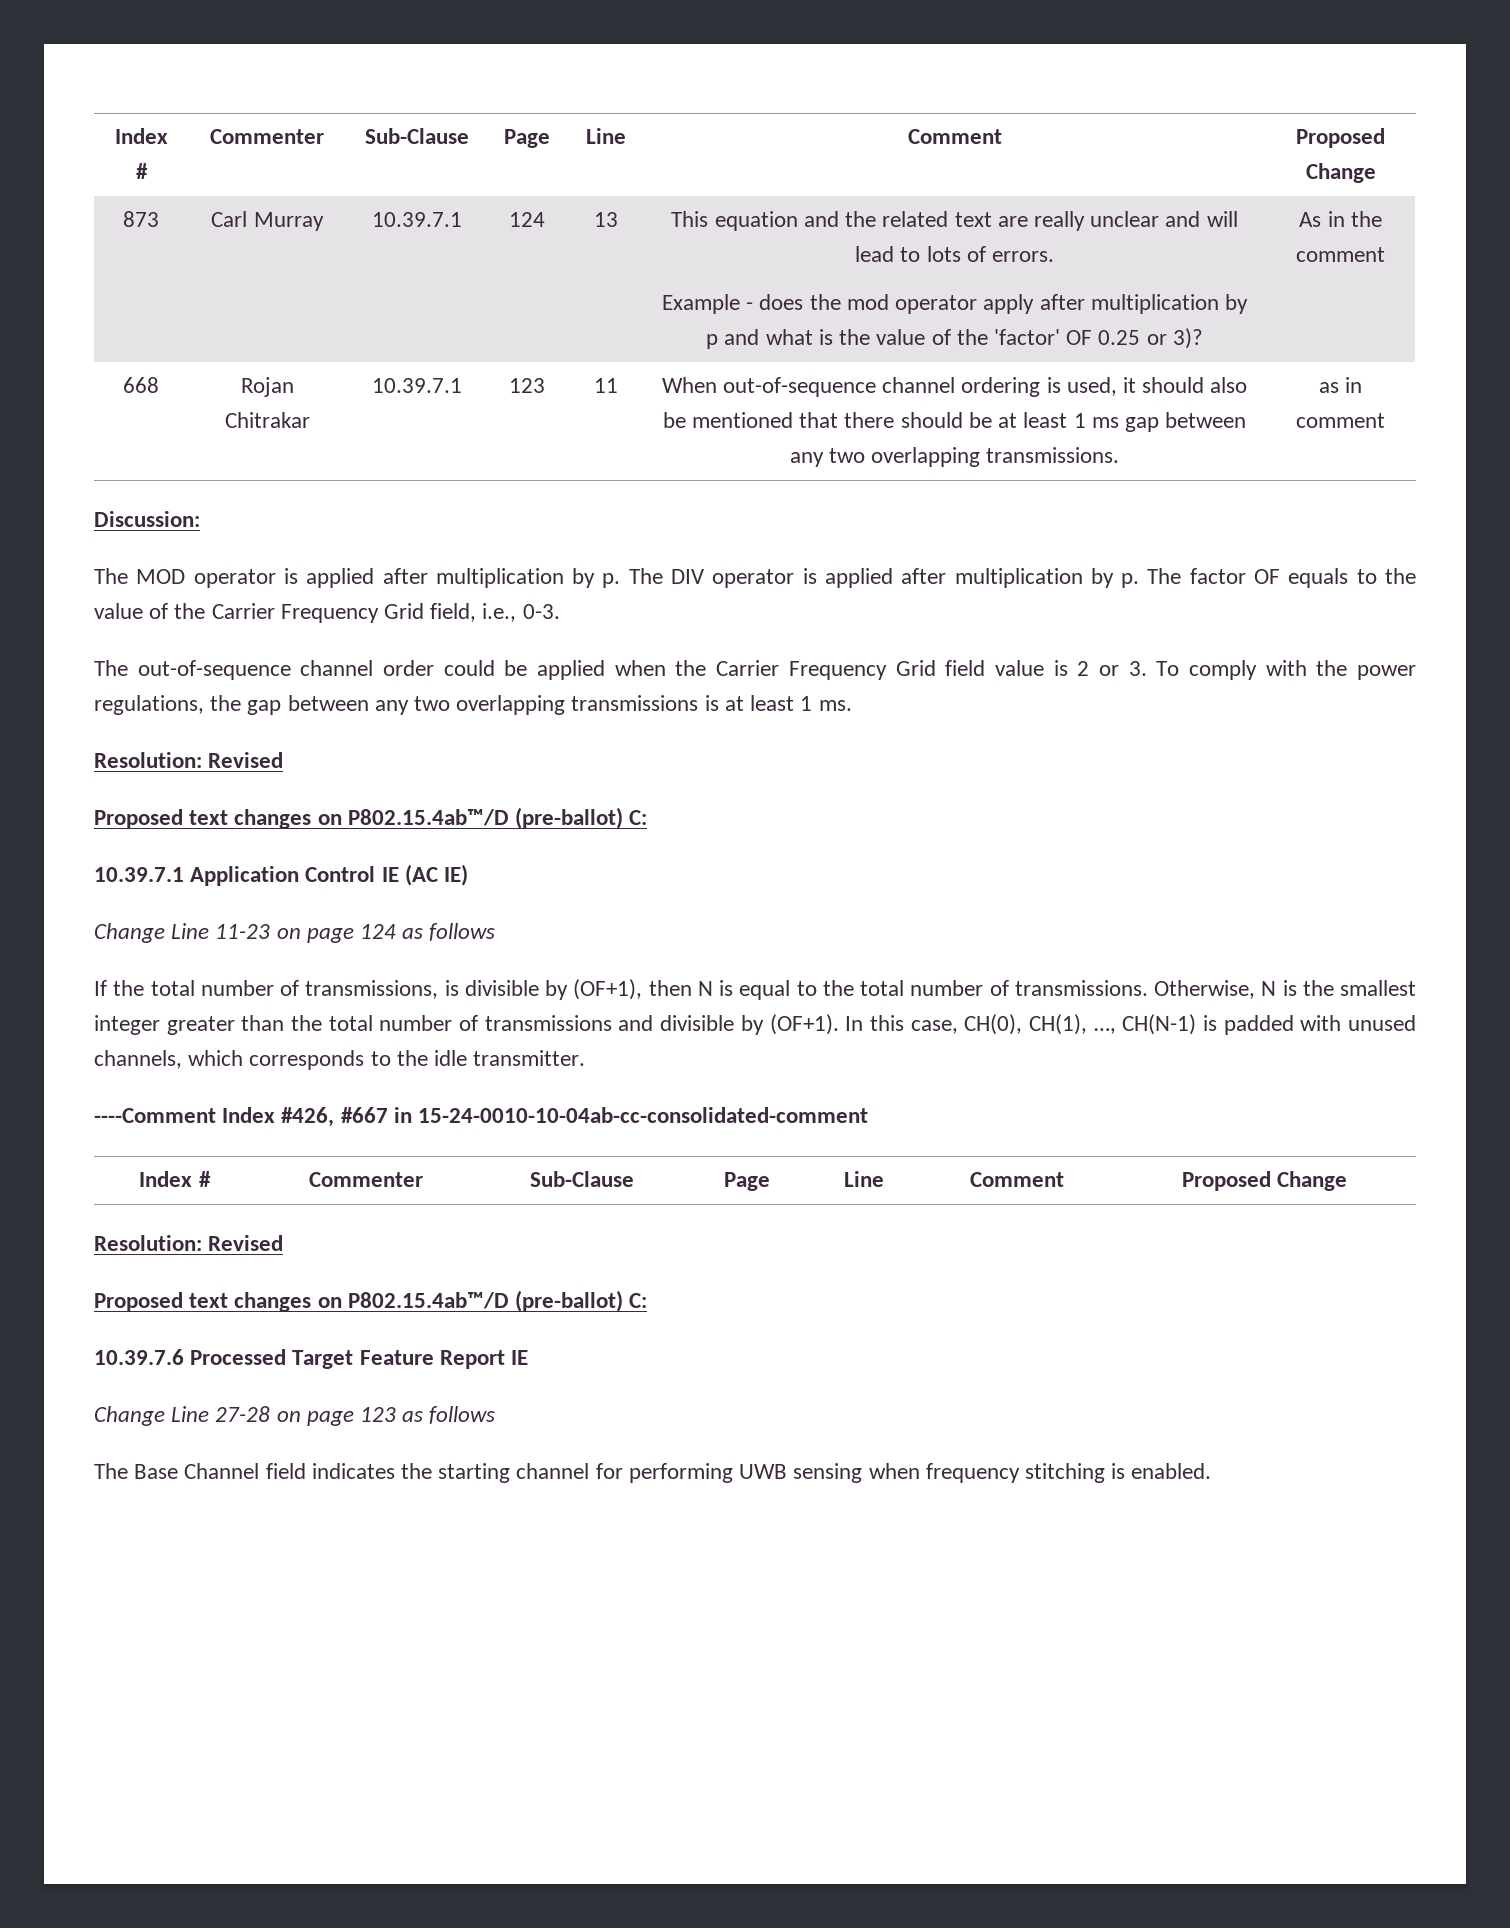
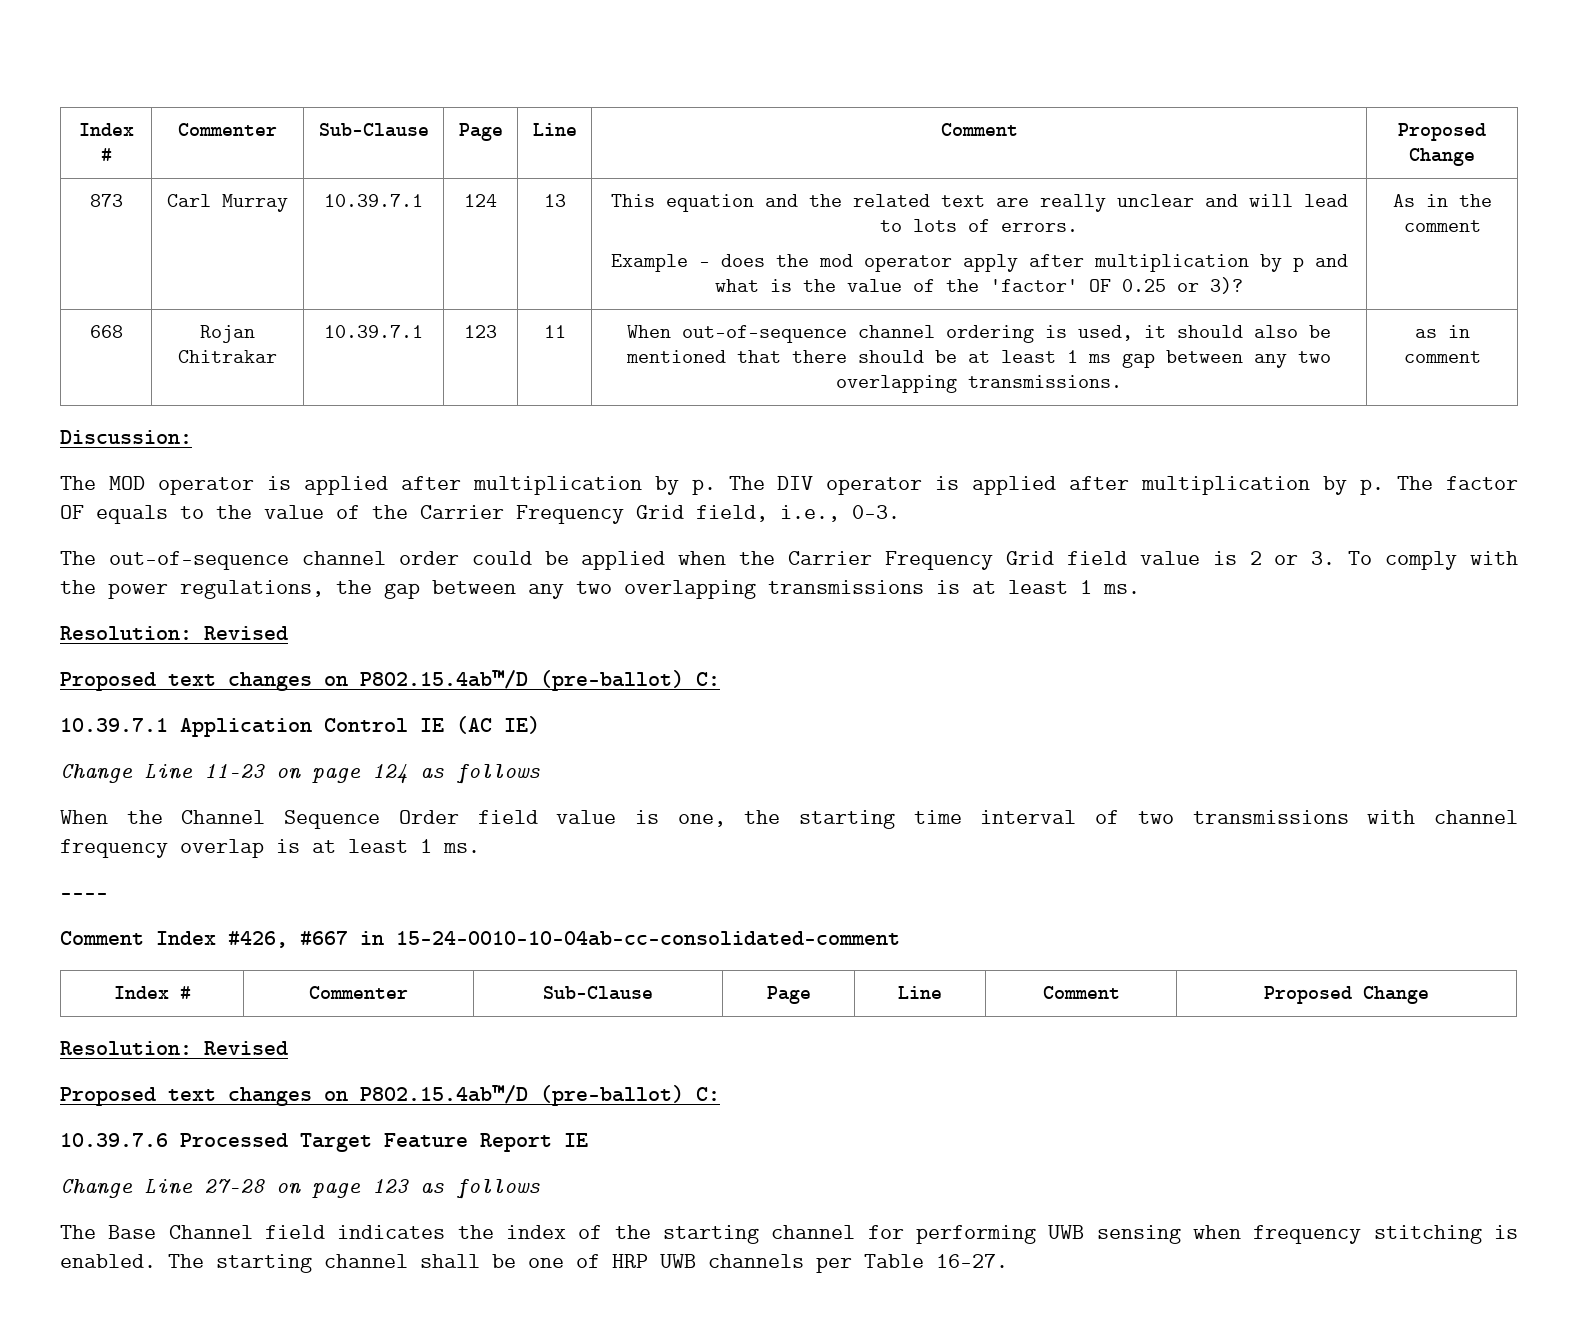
- If the total number of transmissions, is divisible by (OF+1), then N is equal to the total number of transmissions. Otherwise, N is the smallest integer greater than the total number of transmissions and divisible by (OF+1). In this case, CH(0), CH(1), …, CH(N-1) is padded with unused channels, which corresponds to the idle transmitter.
- ----Comment Index #426, #667 in 15-24-0010-10-04ab-cc-consolidated-comment
+ When the Channel Sequence Order field value is one, the starting time interval of two transmissions with channel frequency overlap is at least 1 ms.
+ ----
+ Comment Index #426, #667 in 15-24-0010-10-04ab-cc-consolidated-comment
- The Base Channel field indicates the starting channel for performing UWB sensing when frequency stitching is enabled.
+ The Base Channel field indicates the index of the starting channel for performing UWB sensing when frequency stitching is enabled.
+ The starting channel shall be one of HRP UWB channels per Table 16-27.

